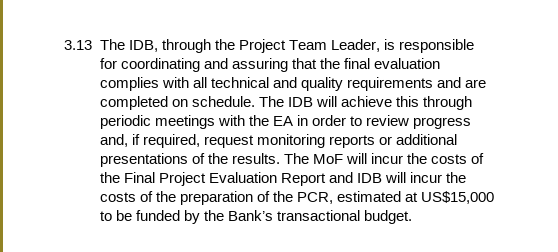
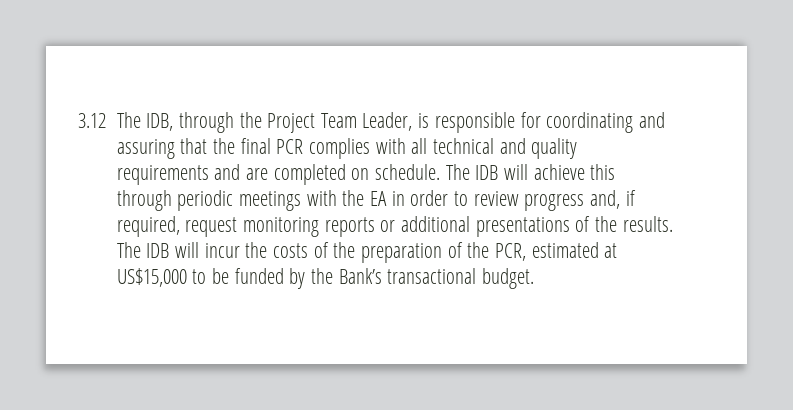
- 3.13 The IDB, through the Project Team Leader, is responsible for coordinating and assuring that the final evaluation complies with all technical and quality requirements and are completed on schedule.
+ 3.12 The IDB, through the Project Team Leader, is responsible for coordinating and assuring that the final PCR complies with all technical and quality requirements and are completed on schedule.
- The MoF will incur the costs of the Final Project Evaluation Report and IDB will incur the costs of the preparation of the PCR, estimated at US$15,000 to be funded by the Bank’s transactional budget.
+ The IDB will incur the costs of the preparation of the PCR, estimated at US$15,000 to be funded by the Bank’s transactional budget.

